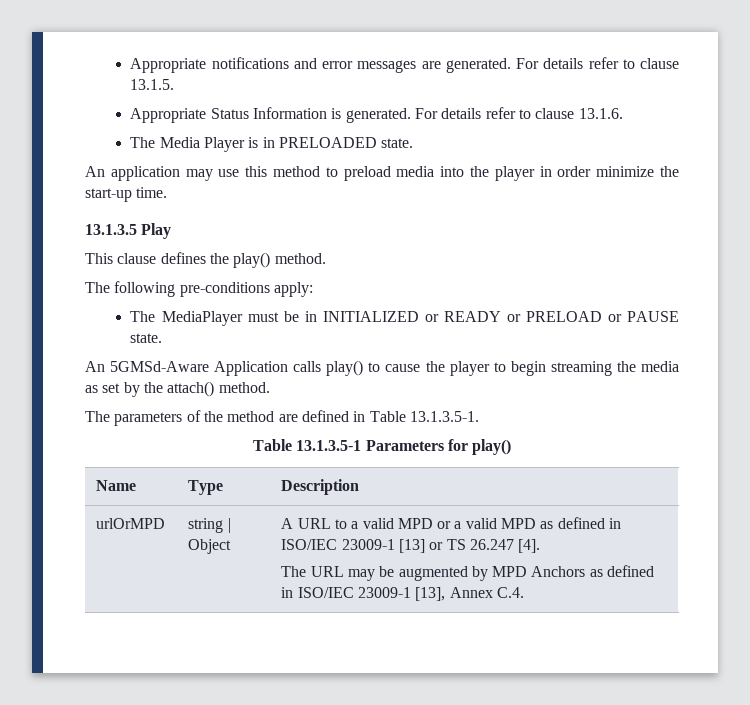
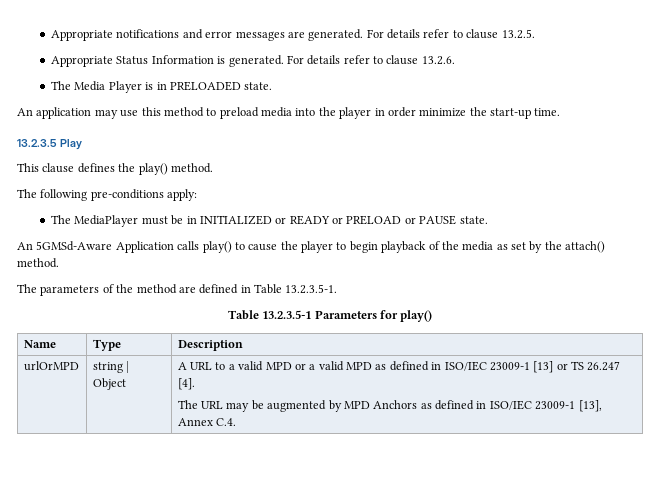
- For details refer to clause 13.1.5.
+ For details refer to clause 13.2.5.
- For details refer to clause 13.1.6.
+ For details refer to clause 13.2.6.
- 13.1.3.5 Play
+ 13.2.3.5 Play
- An 5GMSd-Aware Application calls play() to cause the player to begin streaming the media as set by the attach() method.
+ An 5GMSd-Aware Application calls play() to cause the player to begin playback of the media as set by the attach() method.
- The parameters of the method are defined in Table 13.1.3.5-1.
- Table 13.1.3.5-1 Parameters for play()
+ The parameters of the method are defined in Table 13.2.3.5-1.
+ Table 13.2.3.5-1 Parameters for play()

